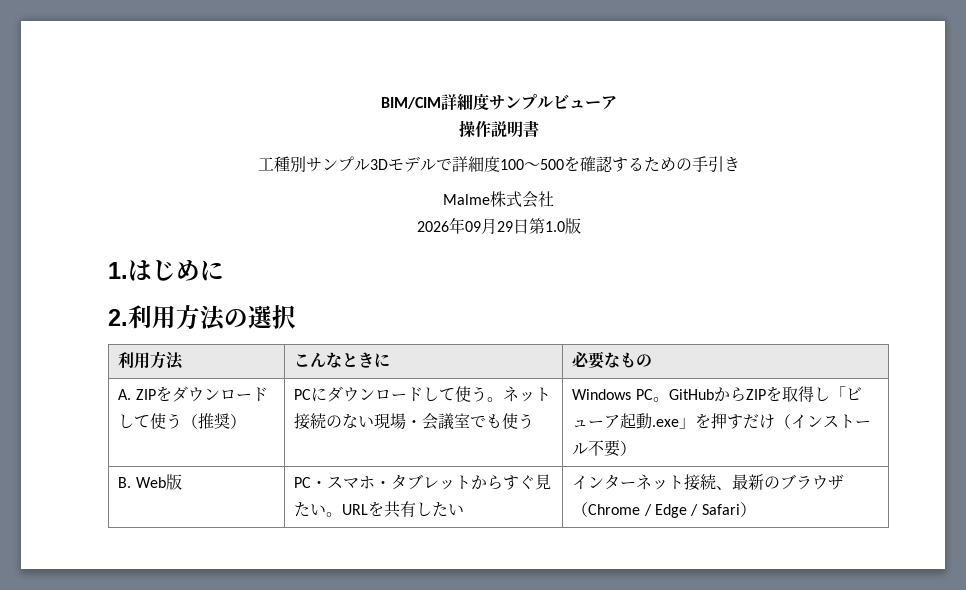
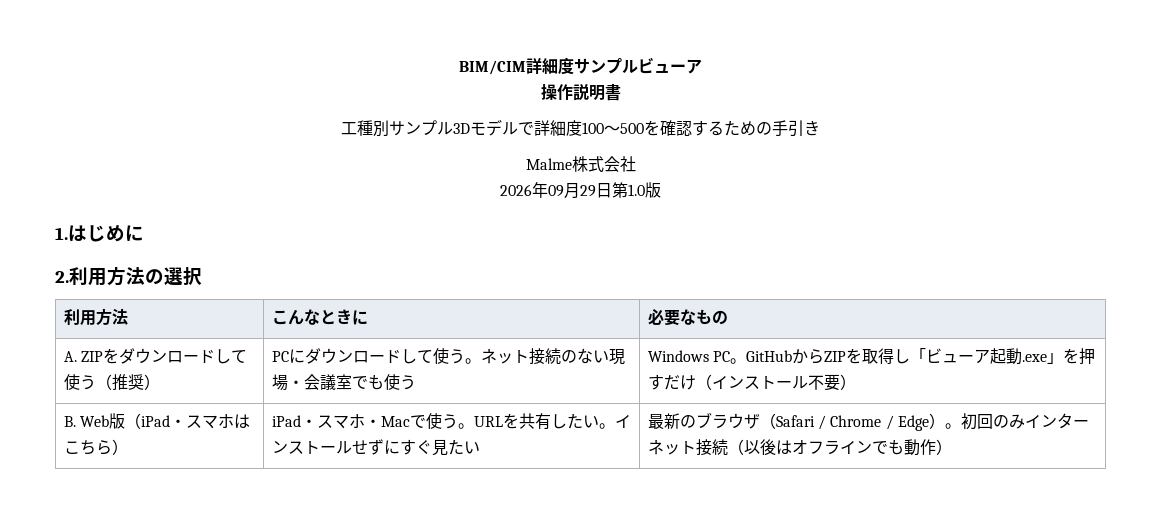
- B. Web版 | PC・スマホ・タブレットからすぐ見たい。
+ B. Web版（iPad・スマホはこちら） | iPad・スマホ・Macで使う。
- URLを共有したい | インターネット接続、最新のブラウザ（Chrome / Edge / Safari）
+ URLを共有したい。インストールせずにすぐ見たい | 最新のブラウザ（Safari / Chrome / Edge）。初回のみインターネット接続（以後はオフラインでも動作）

